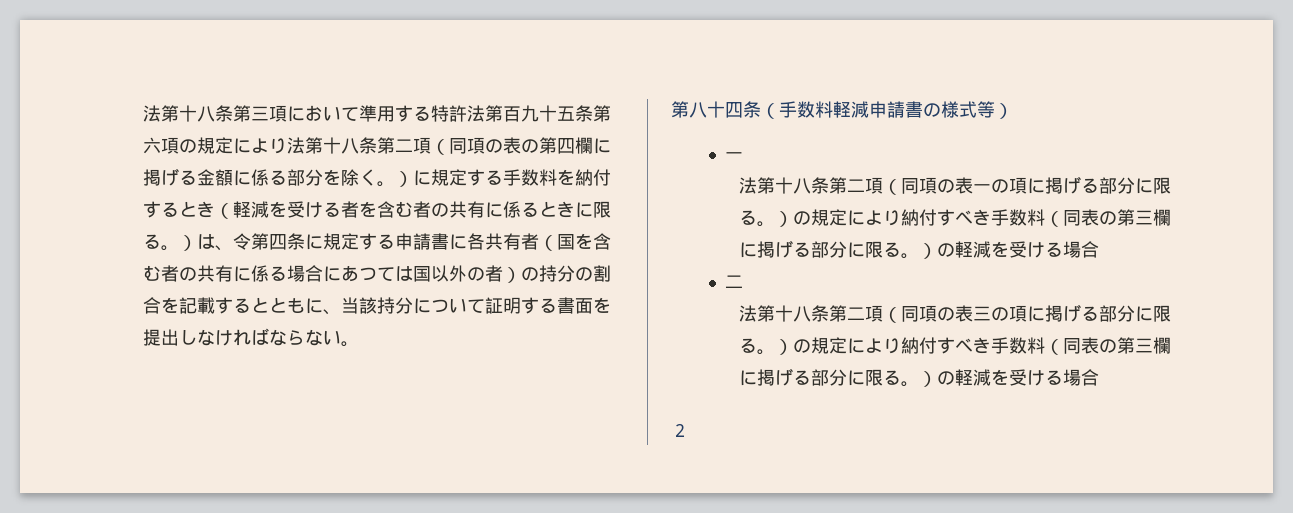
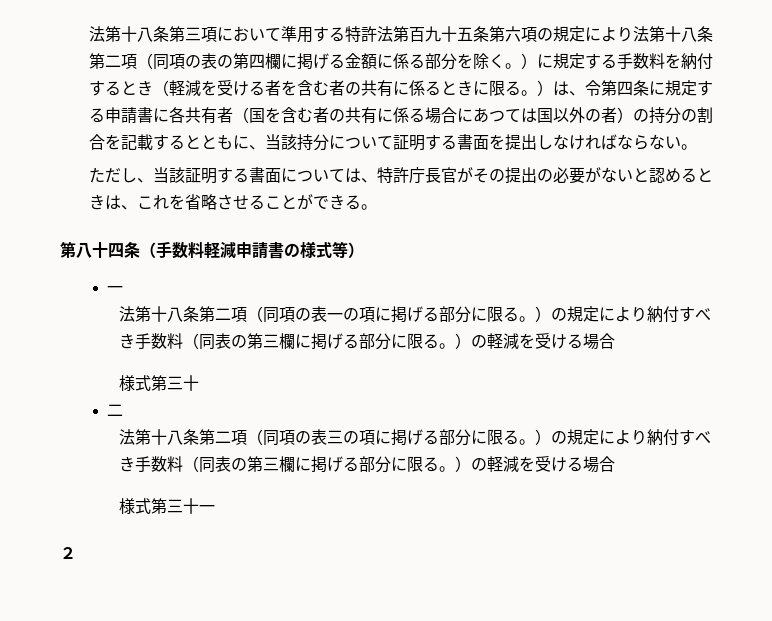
+ ただし、当該証明する書面については、特許庁長官がその提出の必要がないと認めるときは、これを省略させることができる。
  法第十八条第二項（同項の表一の項に掲げる部分に限る。）の規定により納付すべき手数料（同表の第三欄に掲げる部分に限る。）の軽減を受ける場合
+ 様式第三十
+ 様式第三十一

